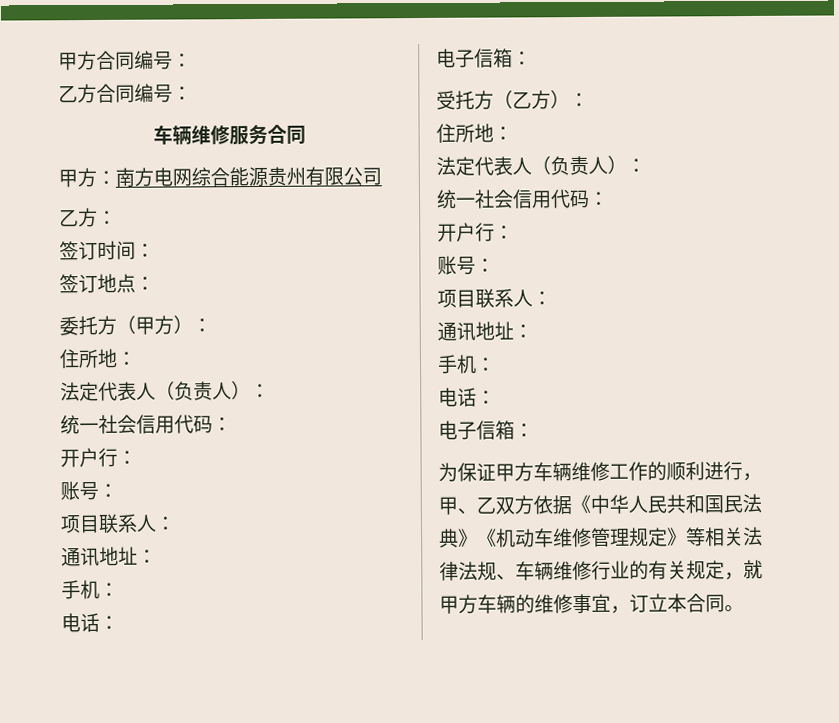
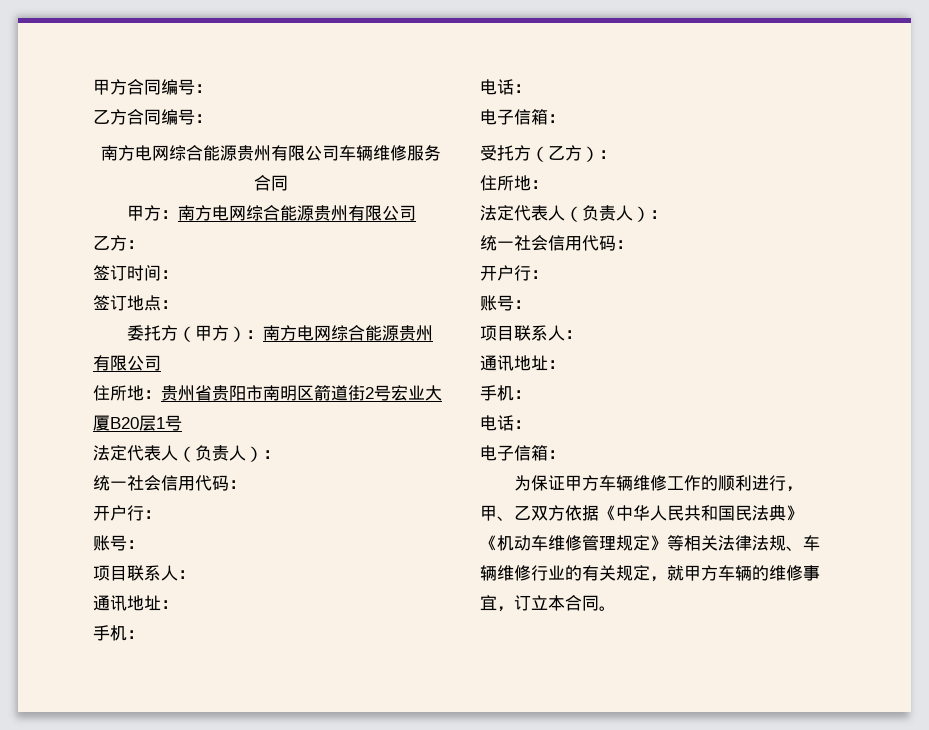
- 车辆维修服务合同
+ 南方电网综合能源贵州有限公司车辆维修服务合同
- 委托方（甲方）：
- 住所地：
+ 委托方（甲方）：南方电网综合能源贵州有限公司
+ 住所地：贵州省贵阳市南明区箭道街2号宏业大厦B20层1号

